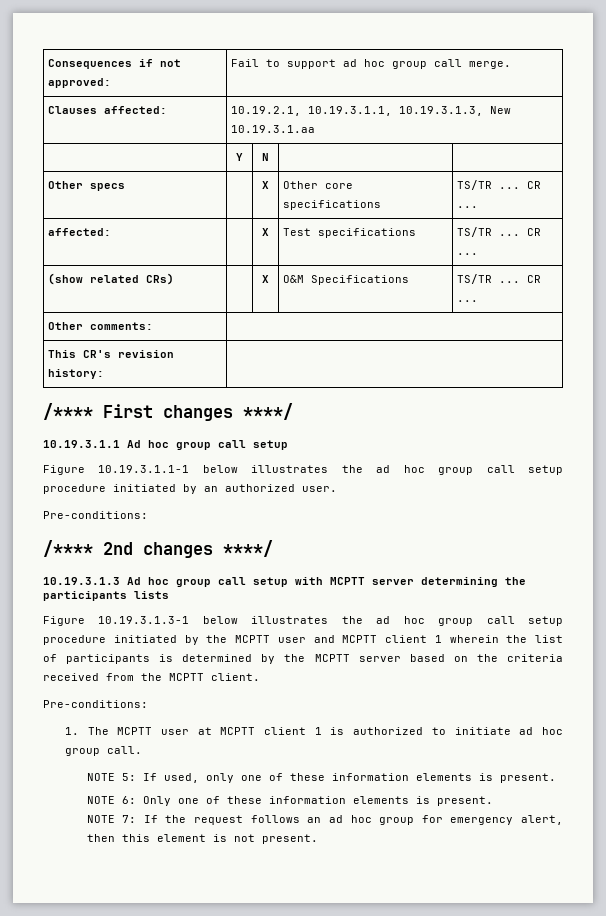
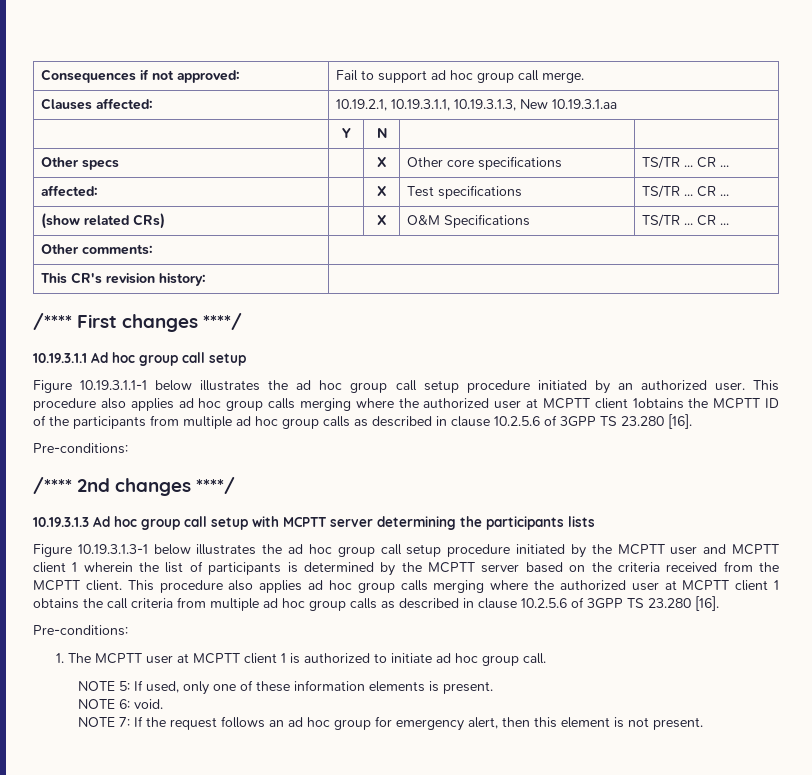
+ This procedure also applies ad hoc group calls merging where the authorized user at MCPTT client 1obtains the MCPTT ID of the participants from multiple ad hoc group calls as described in clause 10.2.5.6 of 3GPP TS 23.280 [16].
+ This procedure also applies ad hoc group calls merging where the authorized user at MCPTT client 1 obtains the call criteria from multiple ad hoc group calls as described in clause 10.2.5.6 of 3GPP TS 23.280 [16].
- NOTE 6: Only one of these information elements is present.
+ NOTE 6: void.

